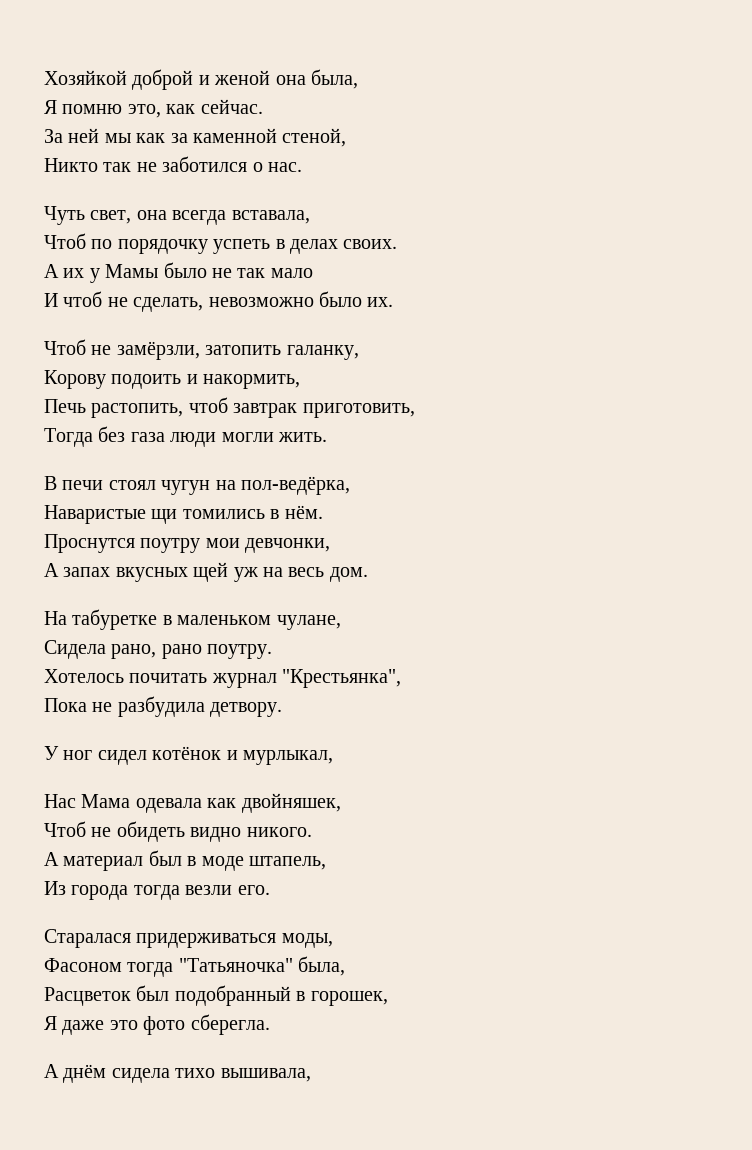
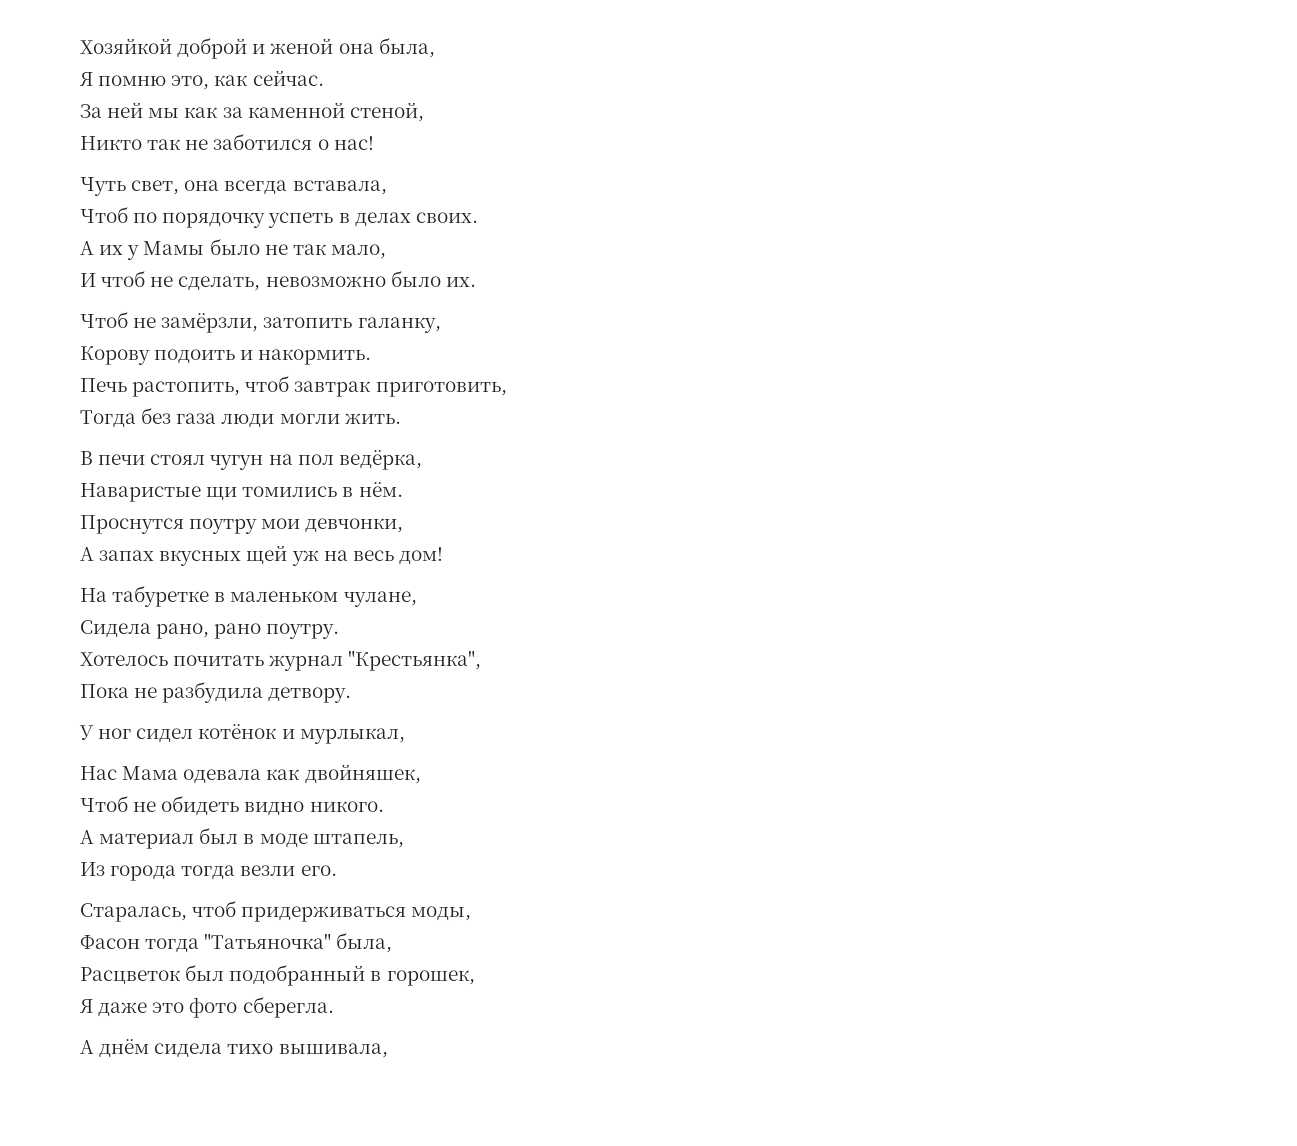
- Никто так не заботился о нас.
+ Никто так не заботился о нас!
- А их у Мамы было не так мало
+ А их у Мамы было не так мало,
- Корову подоить и накормить,
+ Корову подоить и накормить.
- В печи стоял чугун на пол-ведёрка,
+ В печи стоял чугун на пол ведёрка,
- А запах вкусных щей уж на весь дом.
+ А запах вкусных щей уж на весь дом!
- Старалася придерживаться моды,
+ Старалась, чтоб придерживаться моды,
- Фасоном тогда "Татьяночка" была,
+ Фасон тогда "Татьяночка" была,

